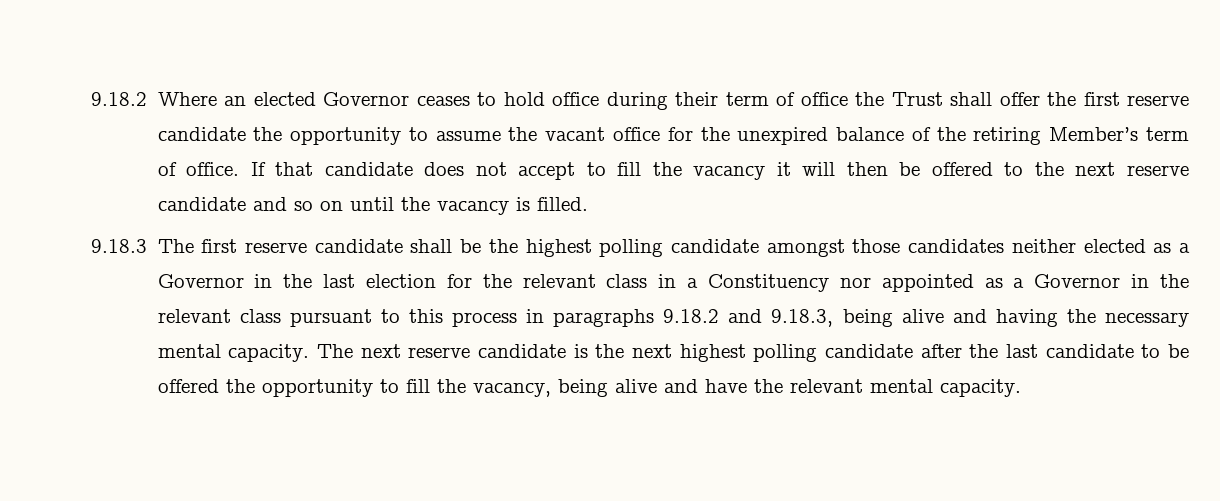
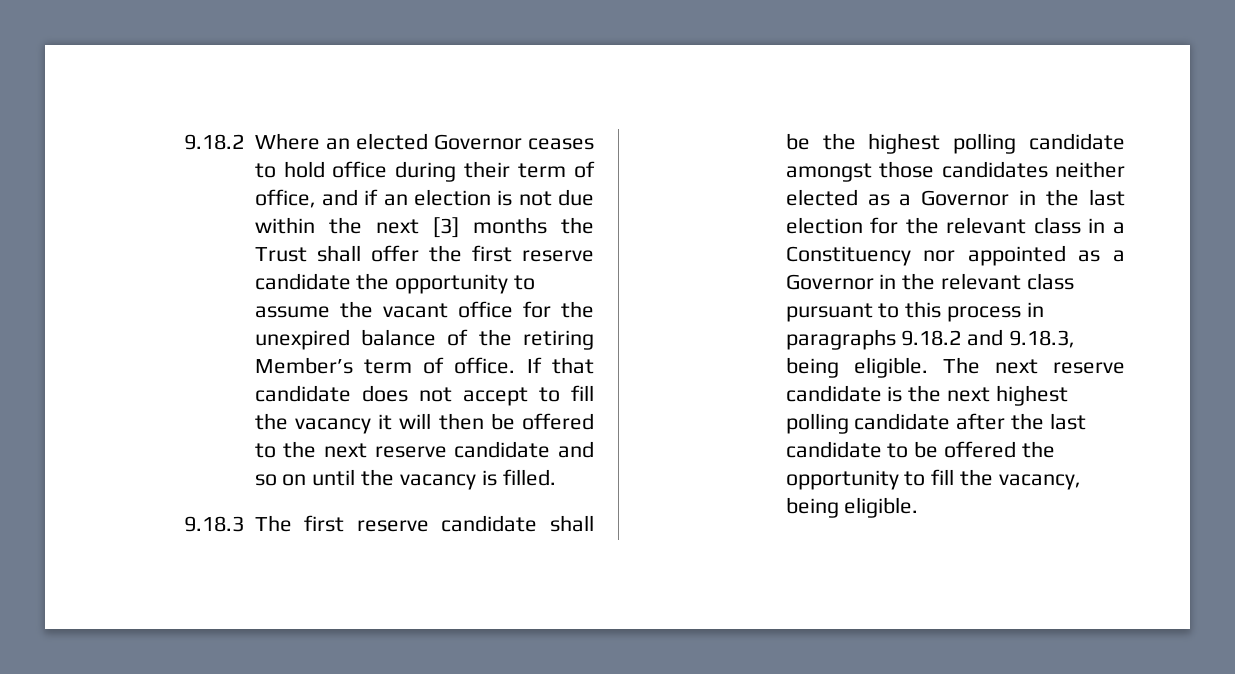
- 9.18.2 Where an elected Governor ceases to hold office during their term of office the Trust shall offer the first reserve candidate the opportunity to assume the vacant office for the unexpired balance of the retiring Member’s term of office.
+ 9.18.2 Where an elected Governor ceases to hold office during their term of office, and if an election is not due within the next [3] months the Trust shall offer the first reserve candidate the opportunity to assume the vacant office for the unexpired balance of the retiring Member’s term of office.
- 9.18.3 The first reserve candidate shall be the highest polling candidate amongst those candidates neither elected as a Governor in the last election for the relevant class in a Constituency nor appointed as a Governor in the relevant class pursuant to this process in paragraphs 9.18.2 and 9.18.3, being alive and having the necessary mental capacity.
+ 9.18.3 The first reserve candidate shall be the highest polling candidate amongst those candidates neither elected as a Governor in the last election for the relevant class in a Constituency nor appointed as a Governor in the relevant class pursuant to this process in paragraphs 9.18.2 and 9.18.3, being eligible.
- The next reserve candidate is the next highest polling candidate after the last candidate to be offered the opportunity to fill the vacancy, being alive and have the relevant mental capacity.
+ The next reserve candidate is the next highest polling candidate after the last candidate to be offered the opportunity to fill the vacancy, being eligible.

